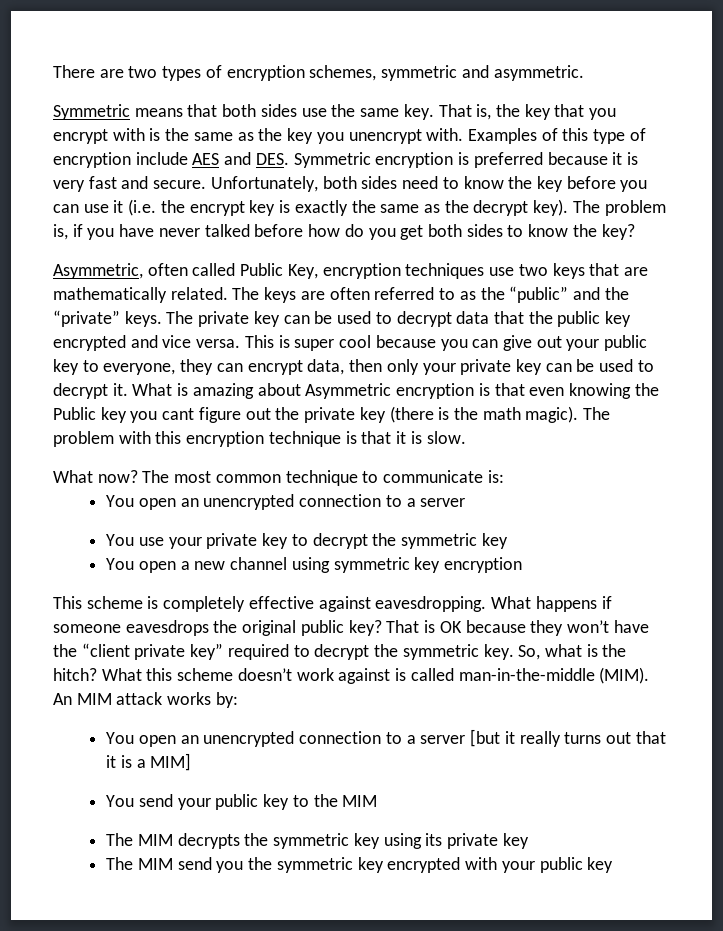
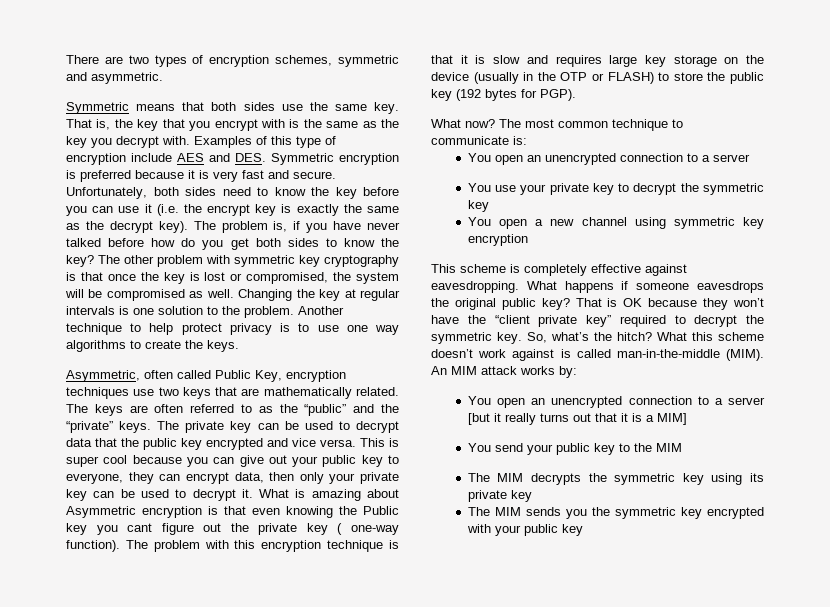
- That is, the key that you encrypt with is the same as the key you unencrypt with.
+ That is, the key that you encrypt with is the same as the key you decrypt with.
+ The other problem with symmetric key cryptography is that once the key is lost or compromised, the system will be compromised as well. Changing the key at regular intervals is one solution to the problem. Another technique to help protect privacy is to use one way algorithms to create the keys.
- What is amazing about Asymmetric encryption is that even knowing the Public key you cant figure out the private key (there is the math magic).
+ What is amazing about Asymmetric encryption is that even knowing the Public key you cant figure out the private key ( one-way function).
- The problem with this encryption technique is that it is slow.
+ The problem with this encryption technique is that it is slow and requires large key storage on the device (usually in the OTP or FLASH) to store the public key (192 bytes for PGP).
- So, what is the hitch?
+ So, what’s the hitch?
- The MIM send you the symmetric key encrypted with your public key
+ The MIM sends you the symmetric key encrypted with your public key

